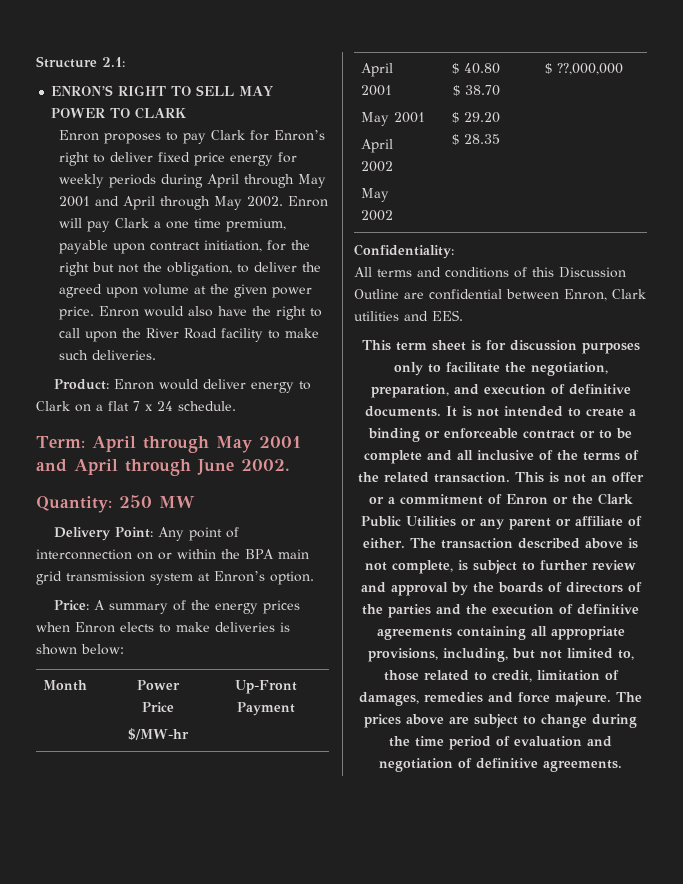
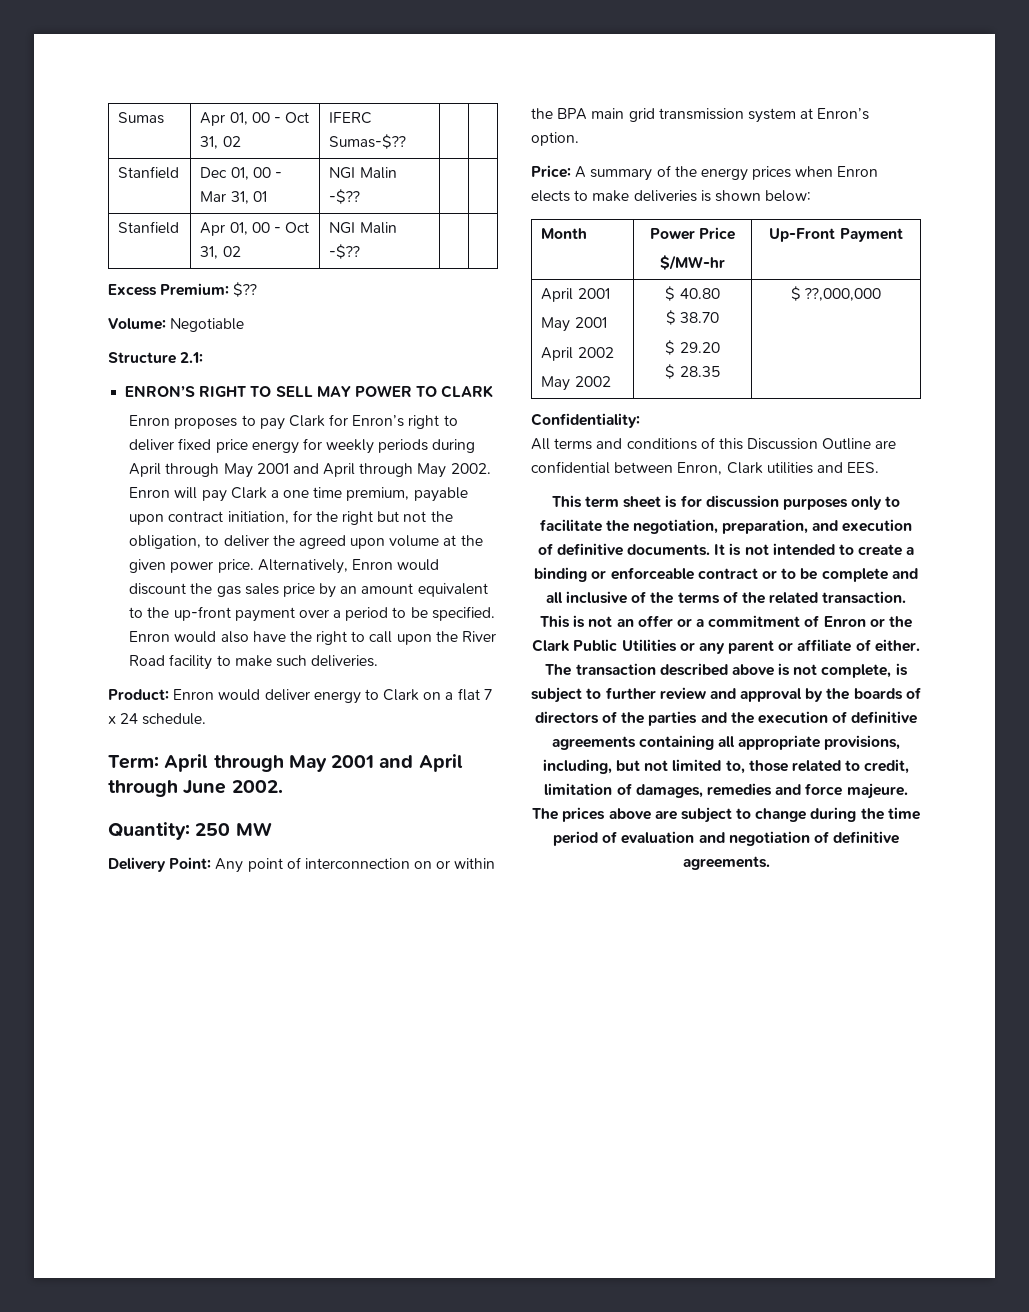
+ Sumas | Apr 01, 00 - Oct 31, 02 | IFERC Sumas-$?? | |
+ Stanfield | Dec 01, 00 - Mar 31, 01 | NGI Malin -$?? | |
+ Stanfield | Apr 01, 00 - Oct 31, 02 | NGI Malin -$?? | |
+ Excess Premium: $??
+ Volume: Negotiable
+ Alternatively, Enron would discount the gas sales price by an amount equivalent to the up-front payment over a period to be specified.

